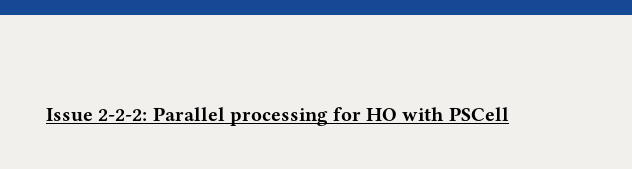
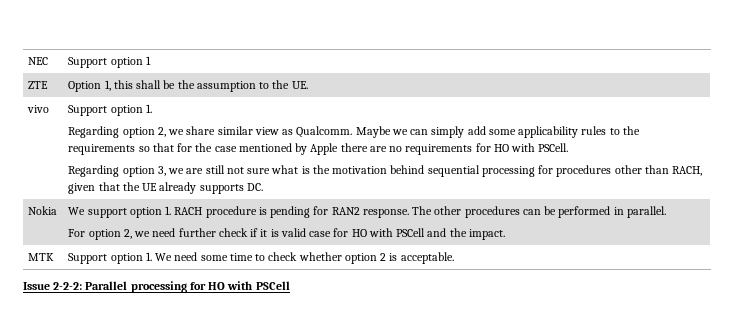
+ NEC | Support option 1
+ ZTE | Option 1, this shall be the assumption to the UE.
+ vivo | Support option 1.
+ Regarding option 2, we share similar view as Qualcomm. Maybe we can simply add some applicability rules to the requirements so that for the case mentioned by Apple there are no requirements for HO with PSCell.
+ Regarding option 3, we are still not sure what is the motivation behind sequential processing for procedures other than RACH, given that the UE already supports DC.
+ Nokia | We support option 1. RACH procedure is pending for RAN2 response. The other procedures can be performed in parallel.
+ For option 2, we need further check if it is valid case for HO with PSCell and the impact.
+ MTK | Support option 1. We need some time to check whether option 2 is acceptable.

